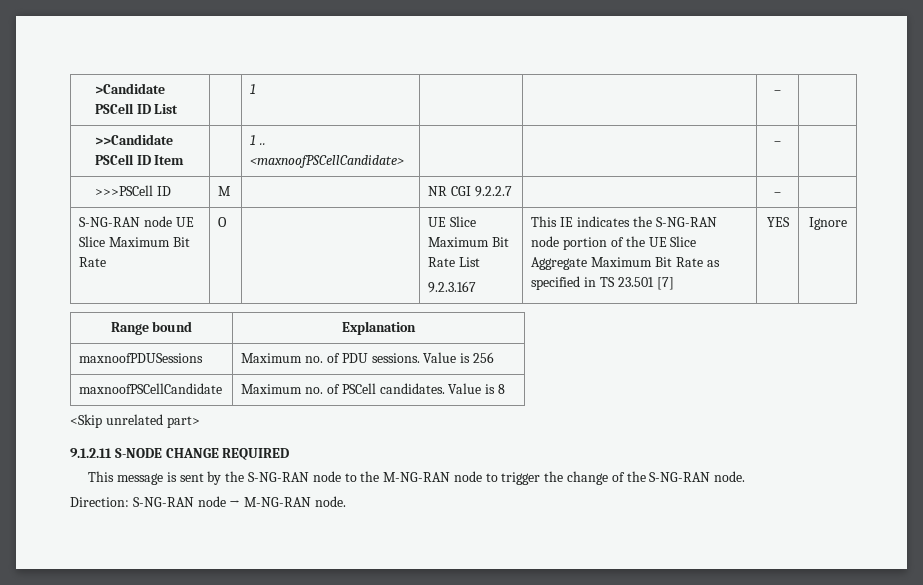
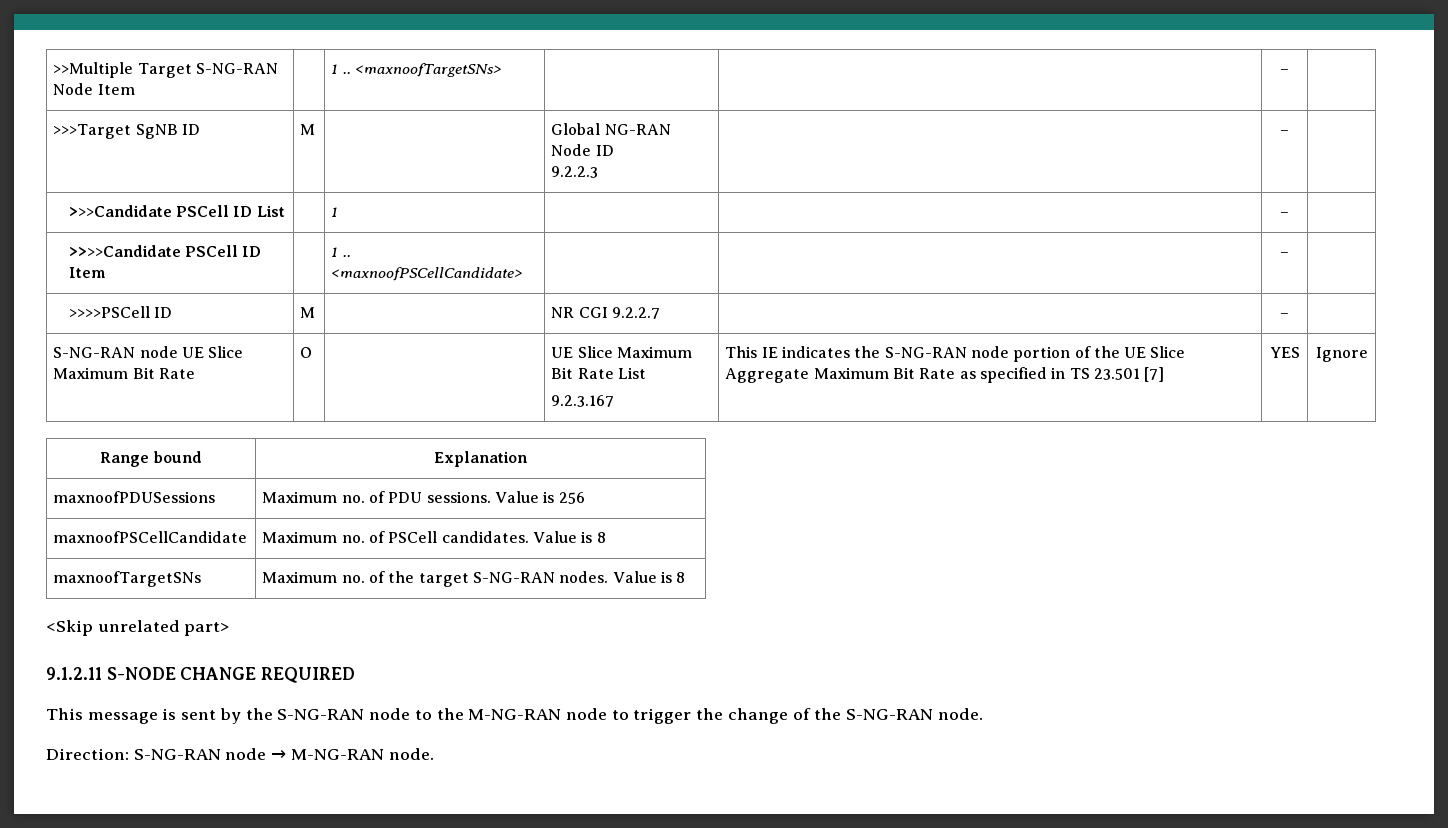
- >Candidate PSCell ID List | | 1 | | | – |
+ >>Multiple Target S-NG-RAN Node Item | | 1 .. <maxnoofTargetSNs> | | | – |
+ >>>Target SgNB ID | M | | Global NG-RAN Node ID
+ 9.2.2.3 | | – |
+ >>>Candidate PSCell ID List | | 1 | | | – |
- >>Candidate PSCell ID Item | | 1 .. <maxnoofPSCellCandidate> | | | – |
+ >>>>Candidate PSCell ID Item | | 1 .. <maxnoofPSCellCandidate> | | | – |
- >>>PSCell ID | M | | NR CGI 9.2.2.7 | | – |
+ >>>>PSCell ID | M | | NR CGI 9.2.2.7 | | – |
+ maxnoofTargetSNs | Maximum no. of the target S-NG-RAN nodes. Value is 8

